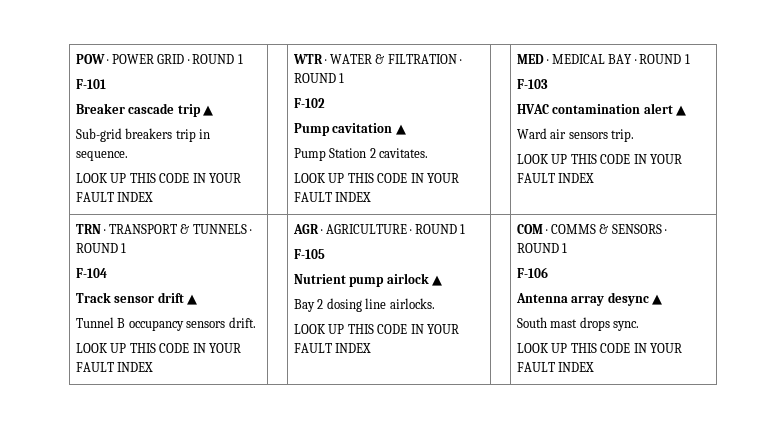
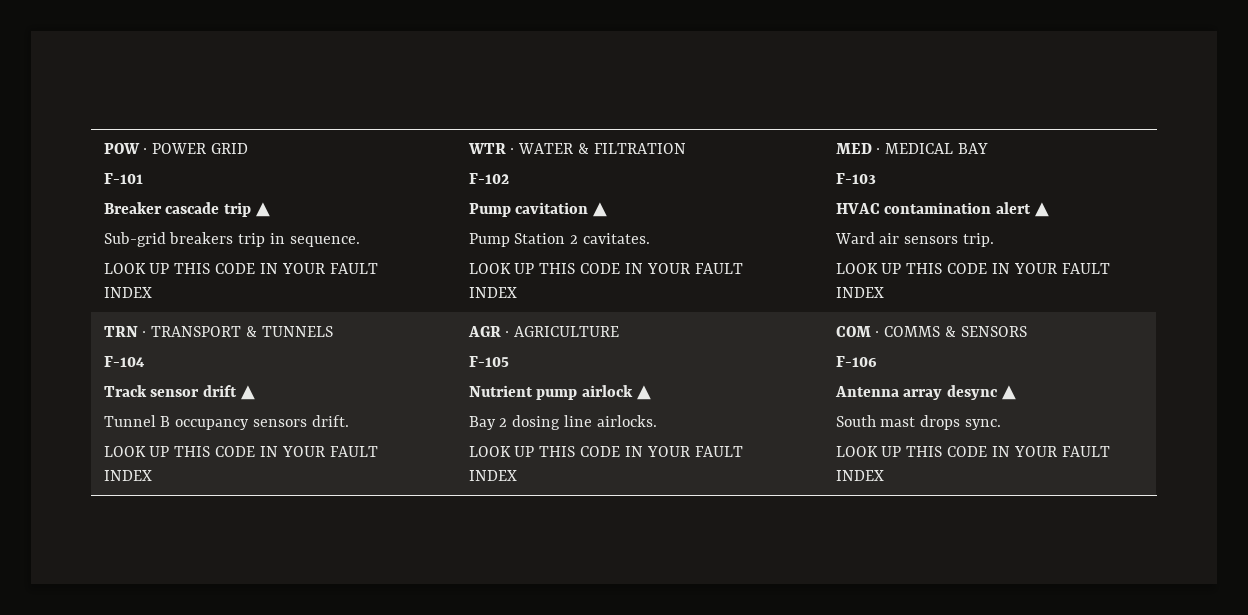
- POW · POWER GRID · ROUND 1
+ POW · POWER GRID
- WTR · WATER & FILTRATION · ROUND 1
+ WTR · WATER & FILTRATION
- MED · MEDICAL BAY · ROUND 1
+ MED · MEDICAL BAY
- TRN · TRANSPORT & TUNNELS · ROUND 1
+ TRN · TRANSPORT & TUNNELS
- AGR · AGRICULTURE · ROUND 1
+ AGR · AGRICULTURE
- COM · COMMS & SENSORS · ROUND 1
+ COM · COMMS & SENSORS

